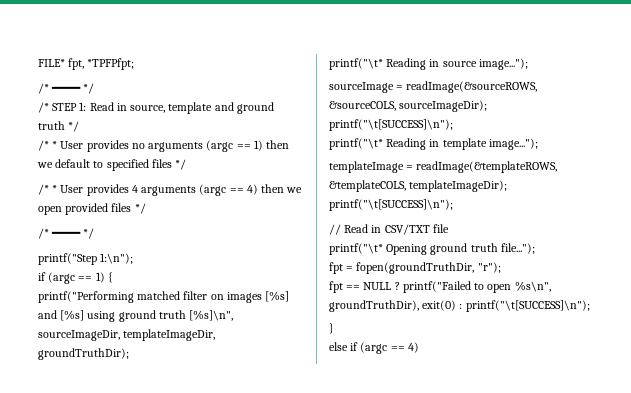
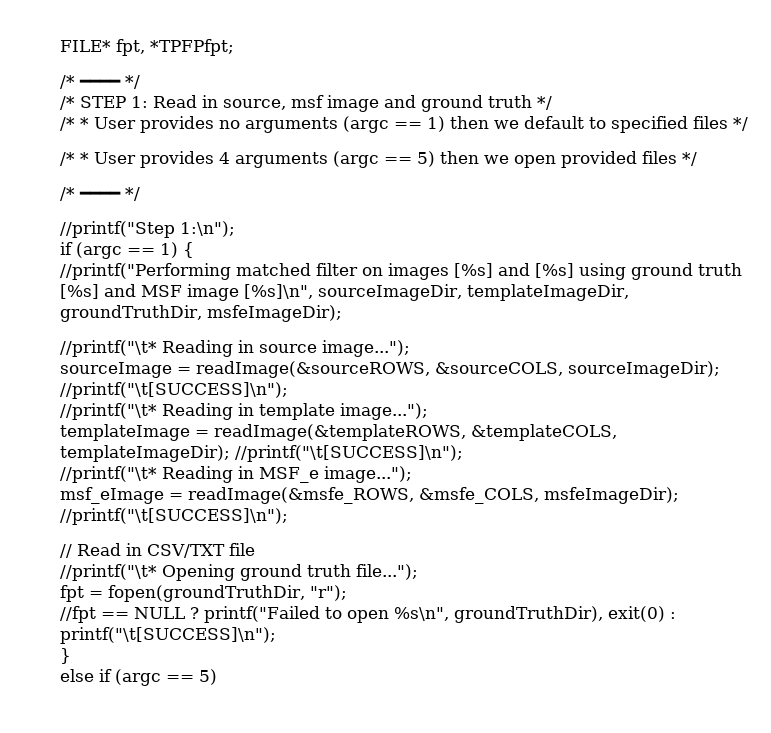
- /* STEP 1: Read in source, template and ground truth */
+ /* STEP 1: Read in source, msf image and ground truth */
- /* * User provides 4 arguments (argc == 4) then we open provided files */
+ /* * User provides 4 arguments (argc == 5) then we open provided files */
- printf("Step 1:\n");
+ //printf("Step 1:\n");
- printf("Performing matched filter on images [%s] and [%s] using ground truth [%s]\n", sourceImageDir, templateImageDir, groundTruthDir);
- printf("\t* Reading in source image...");
+ //printf("Performing matched filter on images [%s] and [%s] using ground truth [%s] and MSF image [%s]\n", sourceImageDir, templateImageDir, groundTruthDir, msfeImageDir);
+ //printf("\t* Reading in source image...");
- sourceImage = readImage(&sourceROWS, &sourceCOLS, sourceImageDir); printf("\t[SUCCESS]\n");
- printf("\t* Reading in template image...");
+ sourceImage = readImage(&sourceROWS, &sourceCOLS, sourceImageDir); //printf("\t[SUCCESS]\n");
+ //printf("\t* Reading in template image...");
- templateImage = readImage(&templateROWS, &templateCOLS, templateImageDir); printf("\t[SUCCESS]\n");
+ templateImage = readImage(&templateROWS, &templateCOLS, templateImageDir); //printf("\t[SUCCESS]\n");
+ //printf("\t* Reading in MSF_e image...");
+ msf_eImage = readImage(&msfe_ROWS, &msfe_COLS, msfeImageDir); //printf("\t[SUCCESS]\n");
- printf("\t* Opening ground truth file...");
+ //printf("\t* Opening ground truth file...");
- fpt == NULL ? printf("Failed to open %s\n", groundTruthDir), exit(0) : printf("\t[SUCCESS]\n");
+ //fpt == NULL ? printf("Failed to open %s\n", groundTruthDir), exit(0) : printf("\t[SUCCESS]\n");
- else if (argc == 4)
+ else if (argc == 5)

